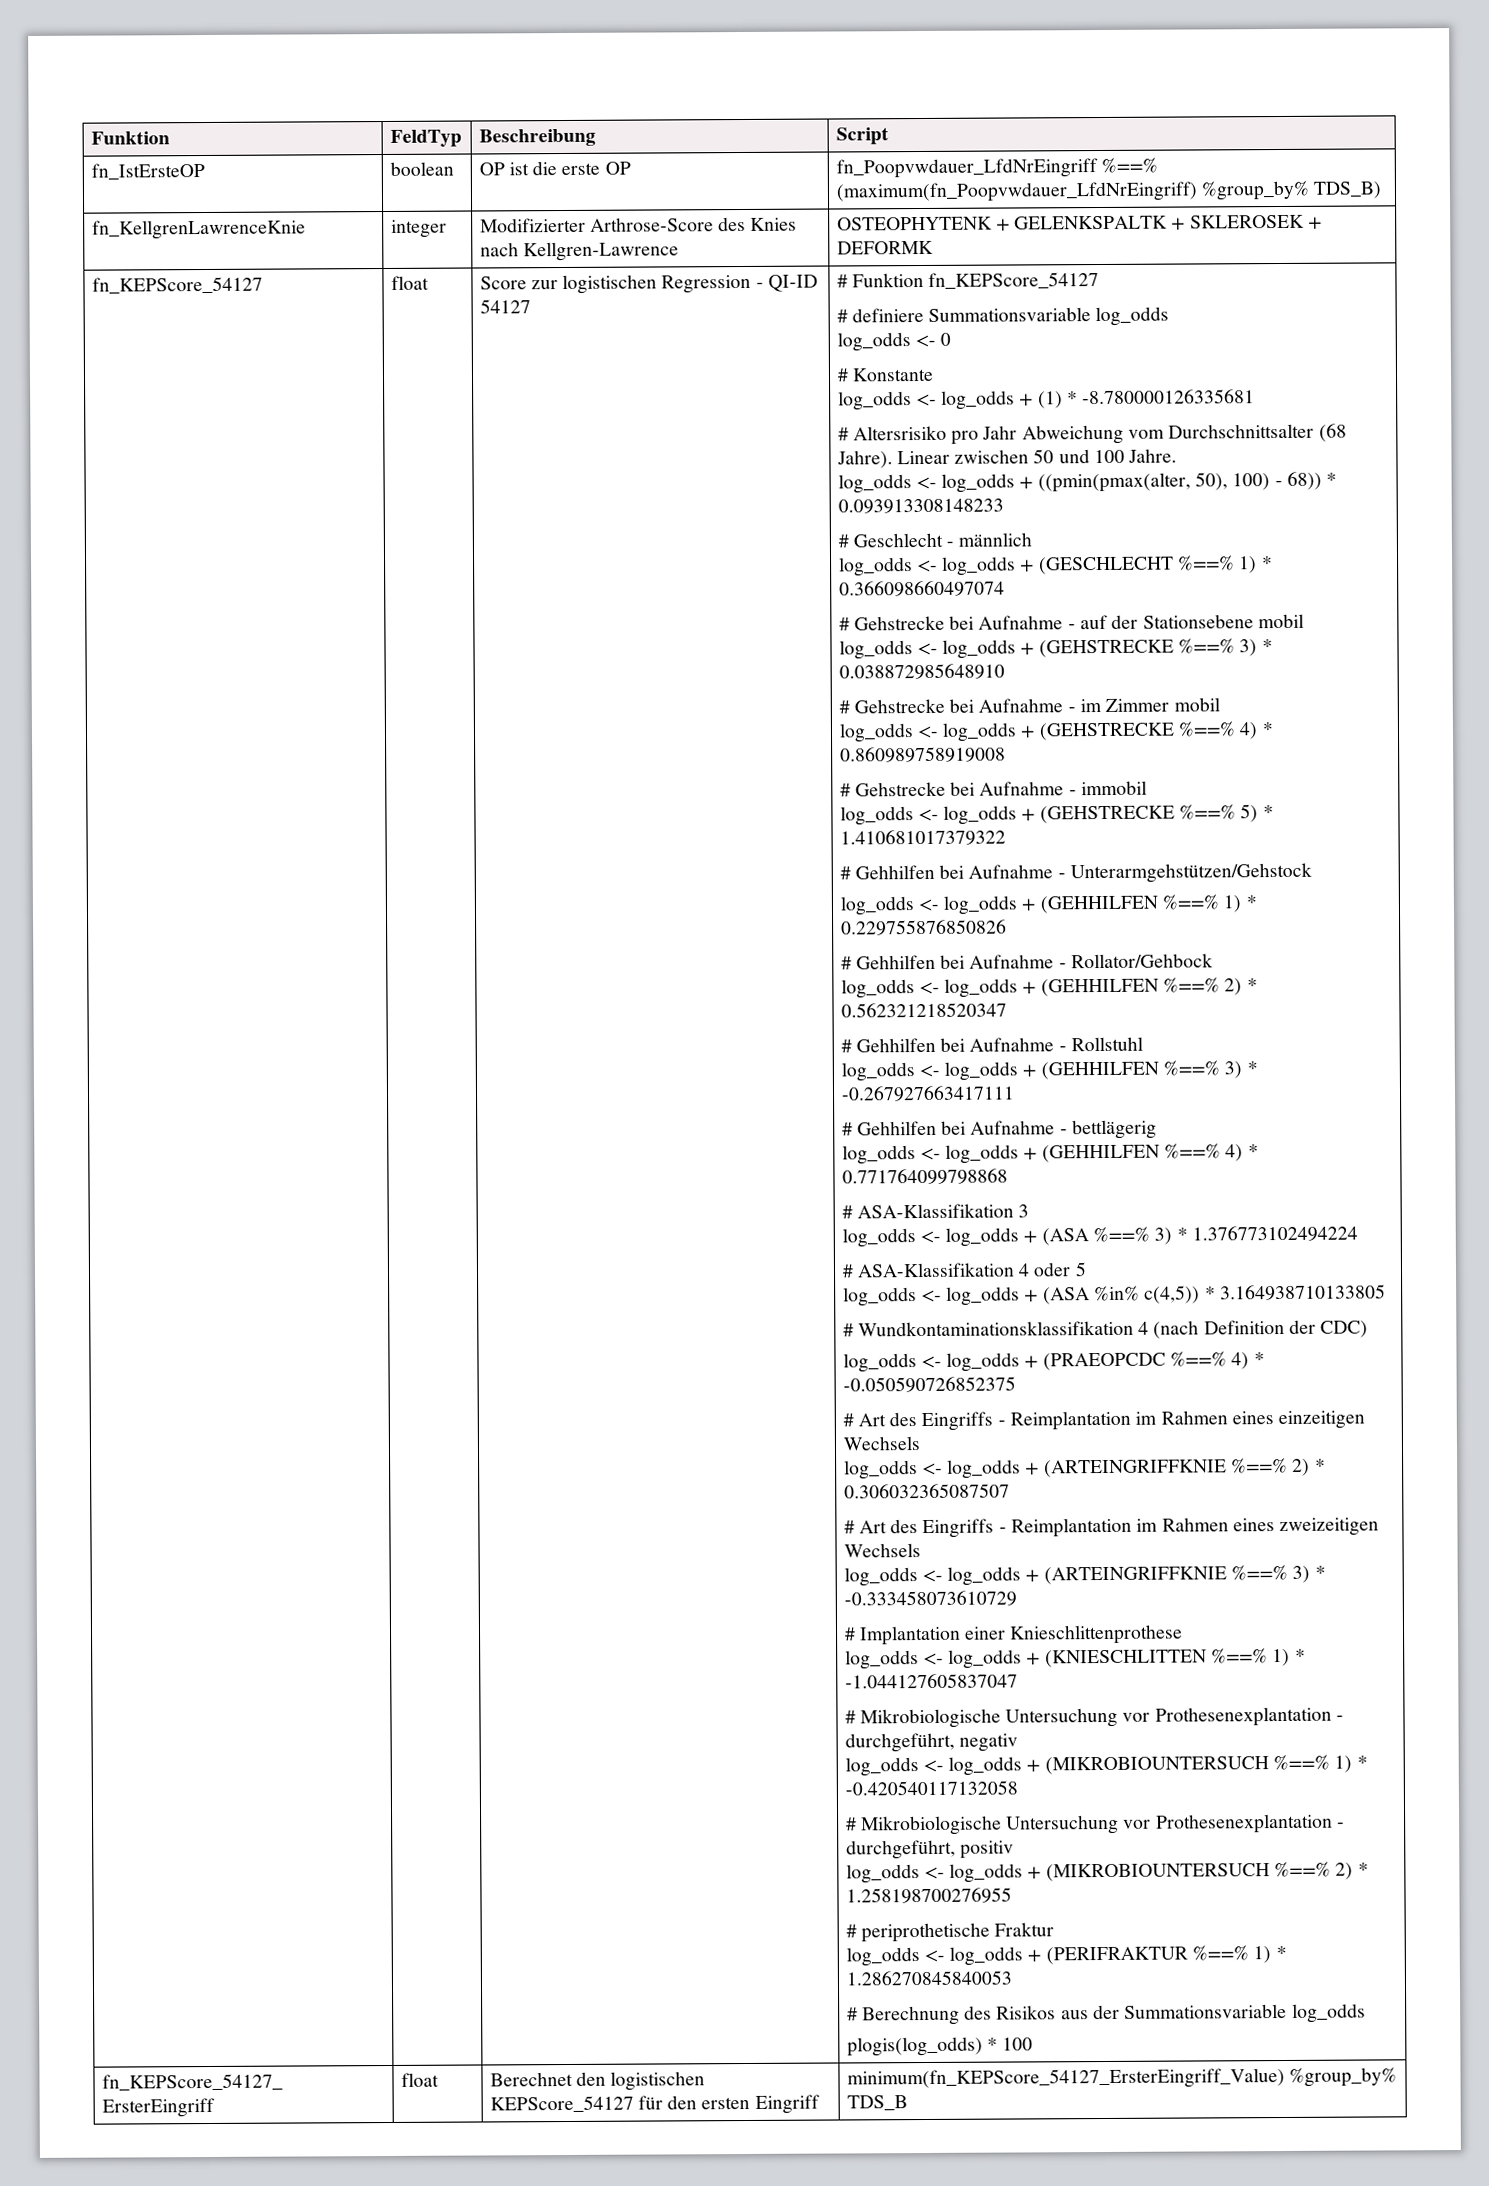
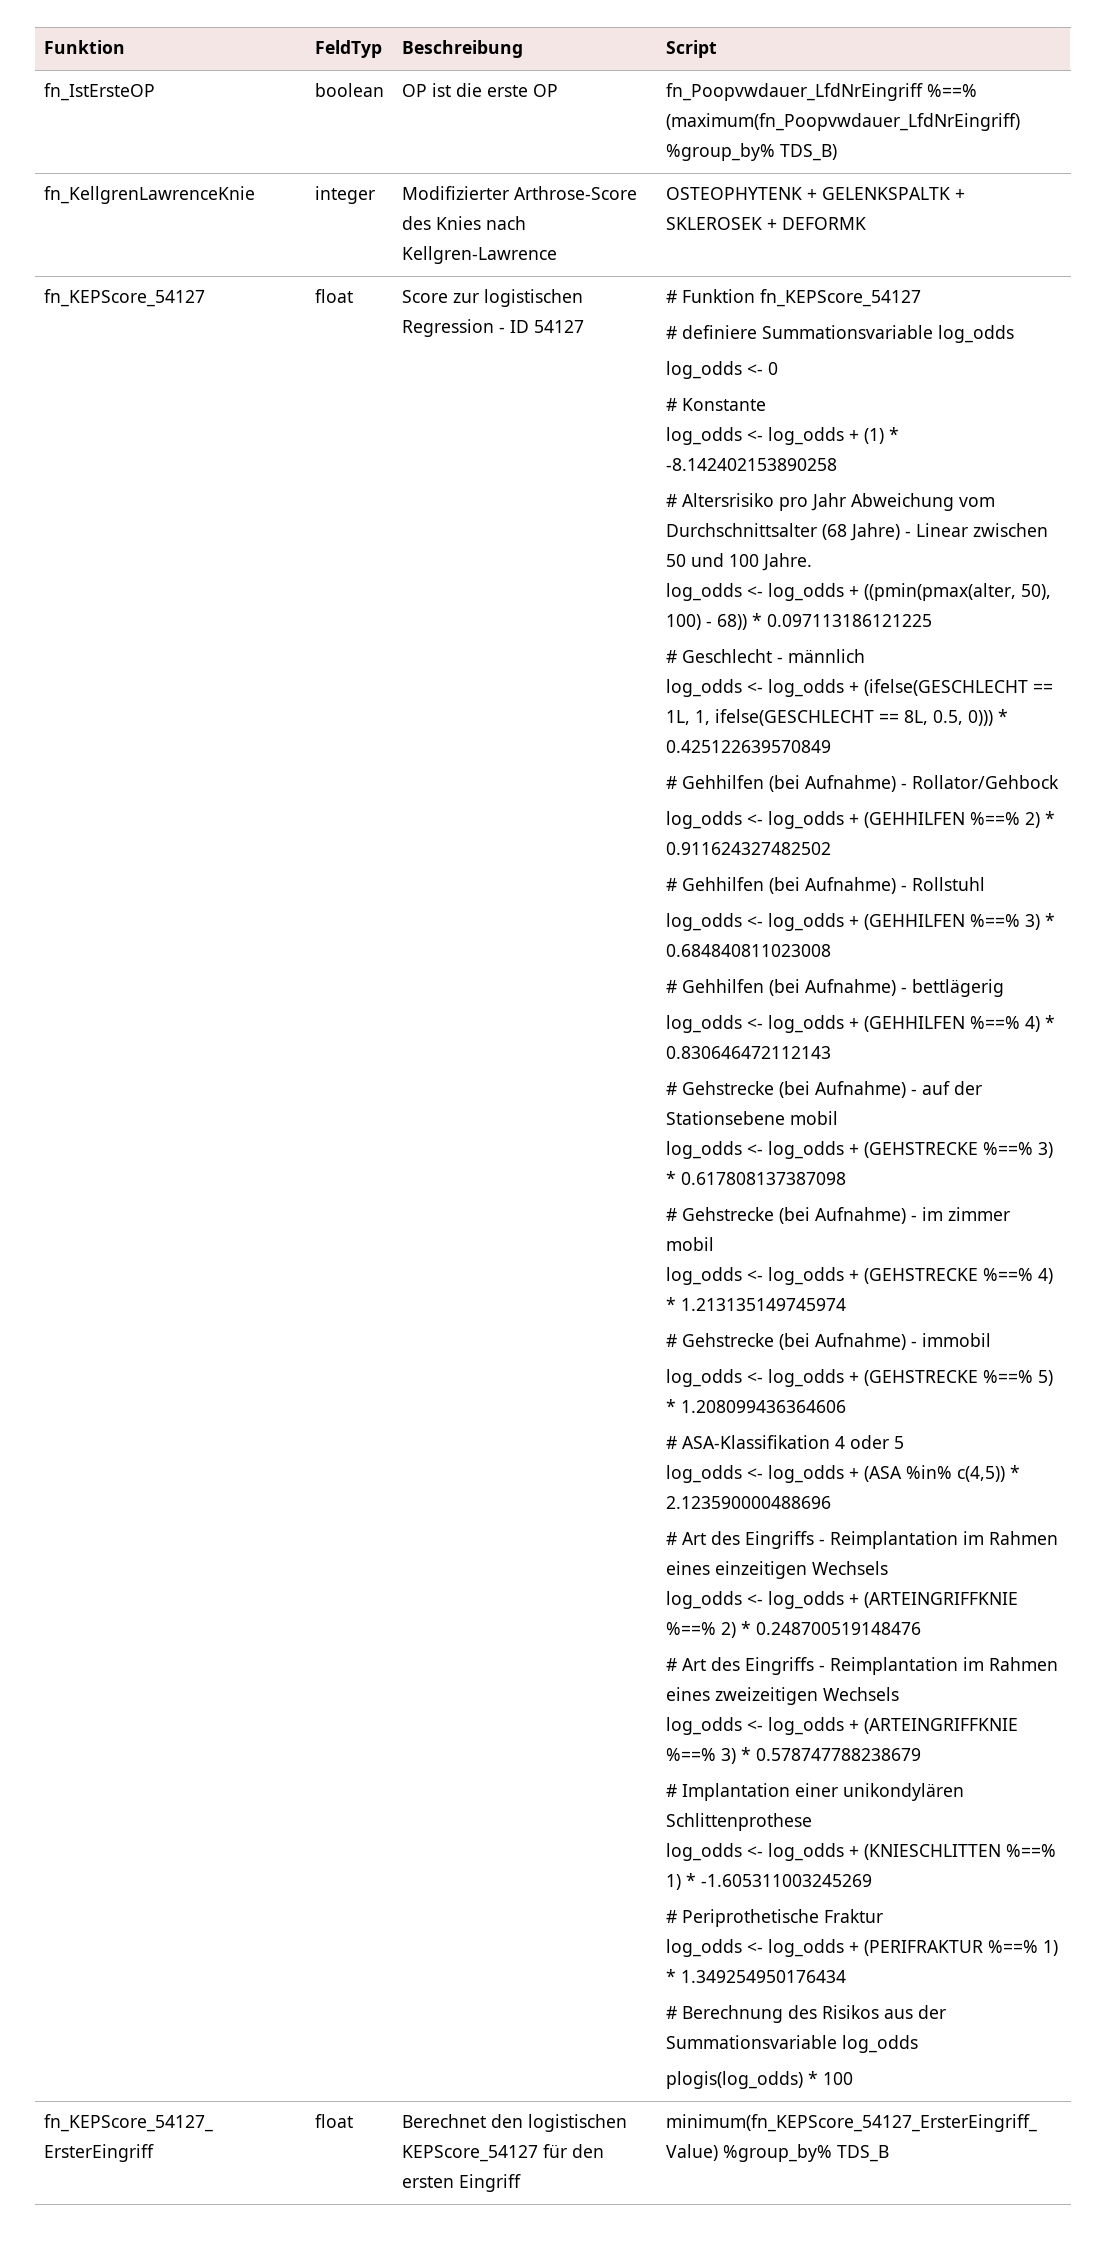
- Score zur logistischen Regression - QI-ID 54127
+ Score zur logistischen Regression - ID 54127
- log_odds <- log_odds + (1) * -8.780000126335681
+ log_odds <- log_odds + (1) * -8.142402153890258
- # Altersrisiko pro Jahr Abweichung vom Durchschnittsalter (68 Jahre). Linear zwischen 50 und 100 Jahre.
+ # Altersrisiko pro Jahr Abweichung vom Durchschnittsalter (68 Jahre) - Linear zwischen 50 und 100 Jahre.
- log_odds <- log_odds + ((pmin(pmax(alter, 50), 100) - 68)) * 0.093913308148233
+ log_odds <- log_odds + ((pmin(pmax(alter, 50), 100) - 68)) * 0.097113186121225
- log_odds <- log_odds + (GESCHLECHT %==% 1) * 0.366098660497074
- # Gehstrecke bei Aufnahme - auf der Stationsebene mobil
+ log_odds <- log_odds + (ifelse(GESCHLECHT == 1L, 1, ifelse(GESCHLECHT == 8L, 0.5, 0))) * 0.425122639570849
+ # Gehhilfen (bei Aufnahme) - Rollator/Gehbock
+ log_odds <- log_odds + (GEHHILFEN %==% 2) * 0.911624327482502
+ # Gehhilfen (bei Aufnahme) - Rollstuhl
+ log_odds <- log_odds + (GEHHILFEN %==% 3) * 0.684840811023008
+ # Gehhilfen (bei Aufnahme) - bettlägerig
+ log_odds <- log_odds + (GEHHILFEN %==% 4) * 0.830646472112143
+ # Gehstrecke (bei Aufnahme) - auf der Stationsebene mobil
- log_odds <- log_odds + (GEHSTRECKE %==% 3) * 0.038872985648910
- # Gehstrecke bei Aufnahme - im Zimmer mobil
+ log_odds <- log_odds + (GEHSTRECKE %==% 3) * 0.617808137387098
+ # Gehstrecke (bei Aufnahme) - im zimmer mobil
- log_odds <- log_odds + (GEHSTRECKE %==% 4) * 0.860989758919008
- # Gehstrecke bei Aufnahme - immobil
+ log_odds <- log_odds + (GEHSTRECKE %==% 4) * 1.213135149745974
+ # Gehstrecke (bei Aufnahme) - immobil
- log_odds <- log_odds + (GEHSTRECKE %==% 5) * 1.410681017379322
- # Gehhilfen bei Aufnahme - Unterarmgehstützen/Gehstock
- log_odds <- log_odds + (GEHHILFEN %==% 1) * 0.229755876850826
- # Gehhilfen bei Aufnahme - Rollator/Gehbock
- log_odds <- log_odds + (GEHHILFEN %==% 2) * 0.562321218520347
- # Gehhilfen bei Aufnahme - Rollstuhl
- log_odds <- log_odds + (GEHHILFEN %==% 3) * -0.267927663417111
- # Gehhilfen bei Aufnahme - bettlägerig
- log_odds <- log_odds + (GEHHILFEN %==% 4) * 0.771764099798868
- # ASA-Klassifikation 3
- log_odds <- log_odds + (ASA %==% 3) * 1.376773102494224
+ log_odds <- log_odds + (GEHSTRECKE %==% 5) * 1.208099436364606
- log_odds <- log_odds + (ASA %in% c(4,5)) * 3.164938710133805
- # Wundkontaminationsklassifikation 4 (nach Definition der CDC)
- log_odds <- log_odds + (PRAEOPCDC %==% 4) * -0.050590726852375
+ log_odds <- log_odds + (ASA %in% c(4,5)) * 2.123590000488696
- log_odds <- log_odds + (ARTEINGRIFFKNIE %==% 2) * 0.306032365087507
+ log_odds <- log_odds + (ARTEINGRIFFKNIE %==% 2) * 0.248700519148476
- log_odds <- log_odds + (ARTEINGRIFFKNIE %==% 3) * -0.333458073610729
+ log_odds <- log_odds + (ARTEINGRIFFKNIE %==% 3) * 0.578747788238679
- # Implantation einer Knieschlittenprothese
+ # Implantation einer unikondylären Schlittenprothese
- log_odds <- log_odds + (KNIESCHLITTEN %==% 1) * -1.044127605837047
- # Mikrobiologische Untersuchung vor Prothesenexplantation - durchgeführt, negativ
- log_odds <- log_odds + (MIKROBIOUNTERSUCH %==% 1) * -0.420540117132058
- # Mikrobiologische Untersuchung vor Prothesenexplantation - durchgeführt, positiv
- log_odds <- log_odds + (MIKROBIOUNTERSUCH %==% 2) * 1.258198700276955
- # periprothetische Fraktur
+ log_odds <- log_odds + (KNIESCHLITTEN %==% 1) * -1.605311003245269
+ # Periprothetische Fraktur
- log_odds <- log_odds + (PERIFRAKTUR %==% 1) * 1.286270845840053
+ log_odds <- log_odds + (PERIFRAKTUR %==% 1) * 1.349254950176434

